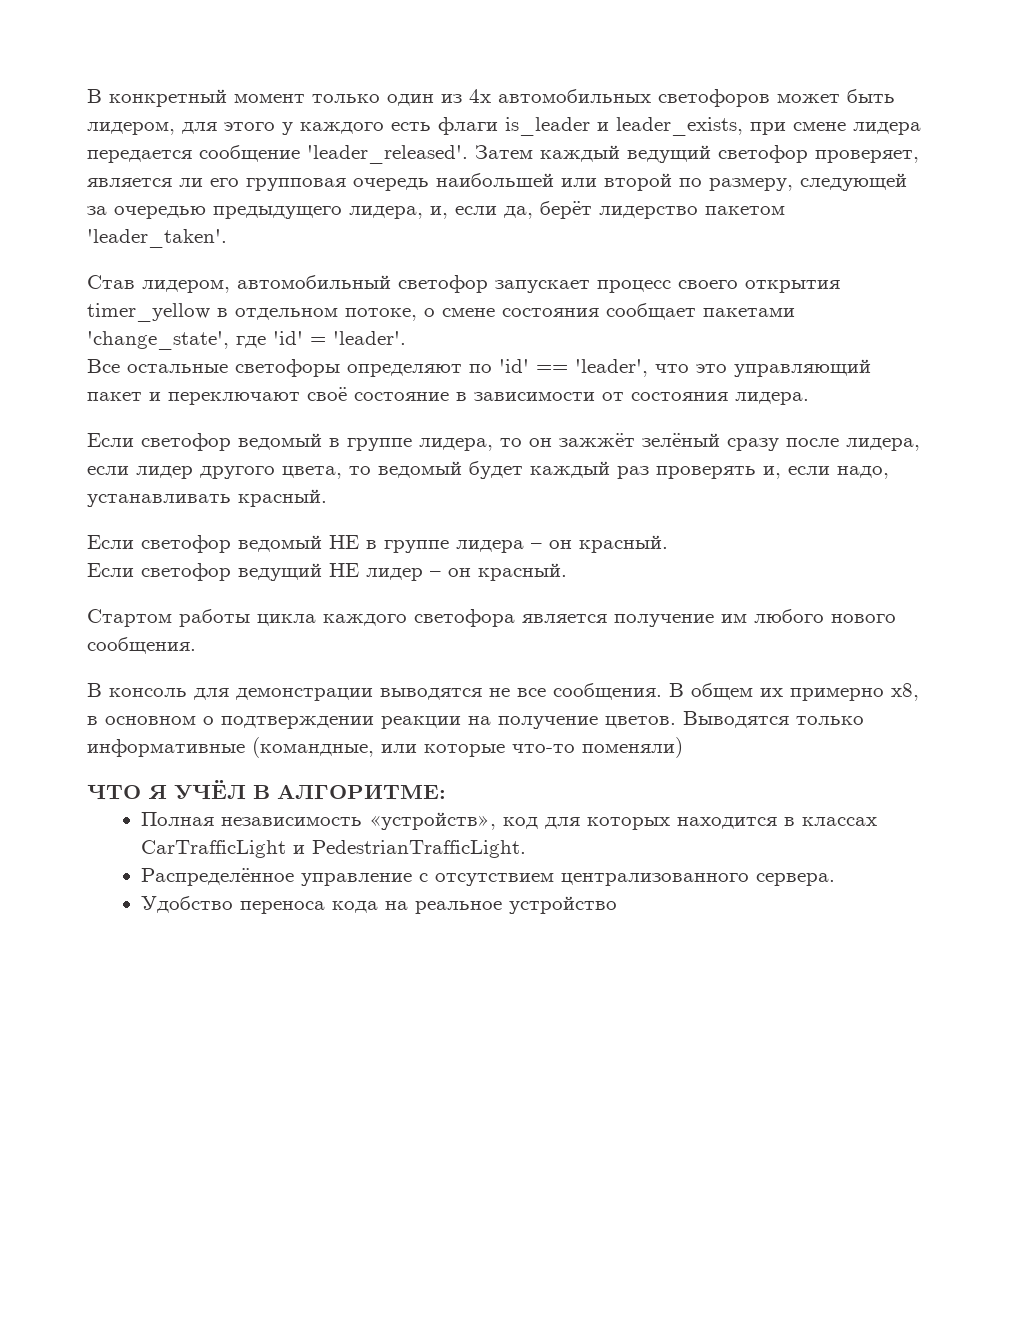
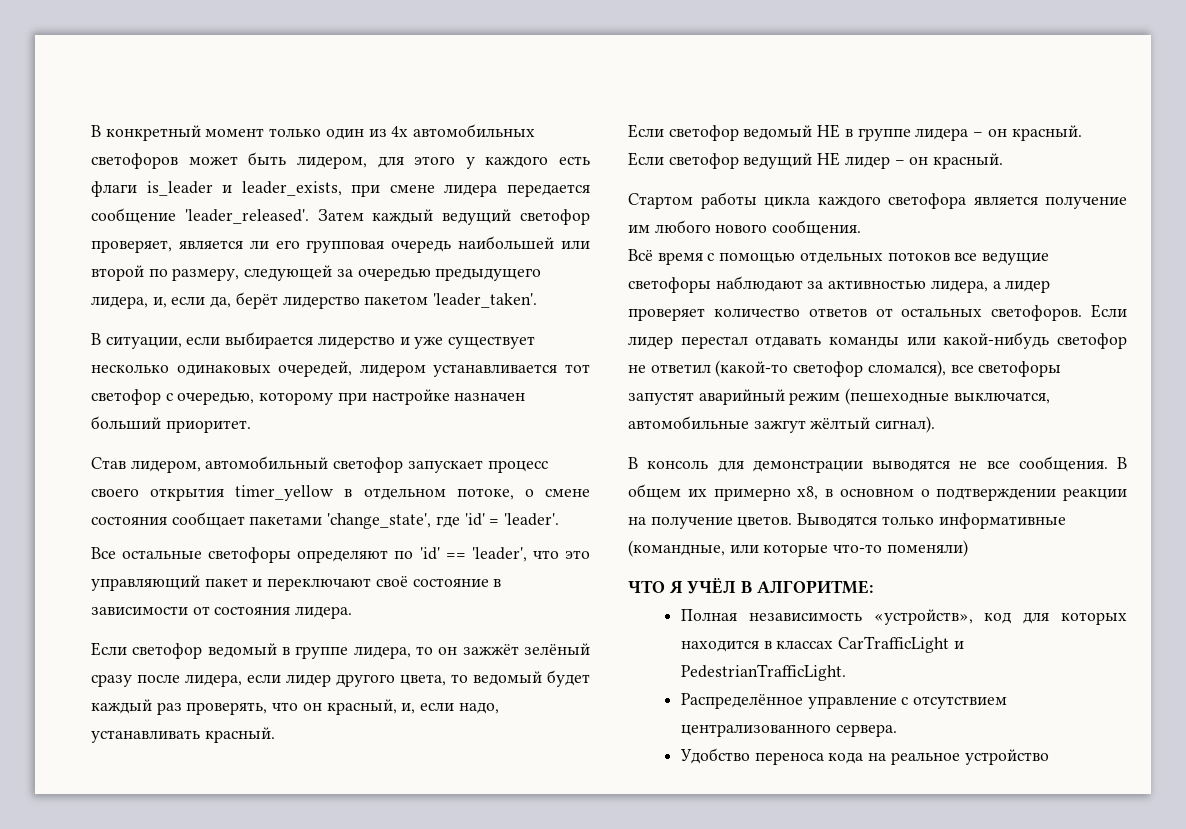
+ В ситуации, если выбирается лидерство и уже существует несколько одинаковых очередей, лидером устанавливается тот светофор с очередью, которому при настройке назначен больший приоритет.
- Если светофор ведомый в группе лидера, то он зажжёт зелёный сразу после лидера, если лидер другого цвета, то ведомый будет каждый раз проверять и, если надо, устанавливать красный.
+ Если светофор ведомый в группе лидера, то он зажжёт зелёный сразу после лидера, если лидер другого цвета, то ведомый будет каждый раз проверять, что он красный, и, если надо, устанавливать красный.
+ Всё время с помощью отдельных потоков все ведущие светофоры наблюдают за активностью лидера, а лидер проверяет количество ответов от остальных светофоров. Если лидер перестал отдавать команды или какой-нибудь светофор не ответил (какой-то светофор сломался), все светофоры запустят аварийный режим (пешеходные выключатся, автомобильные зажгут жёлтый сигнал).

